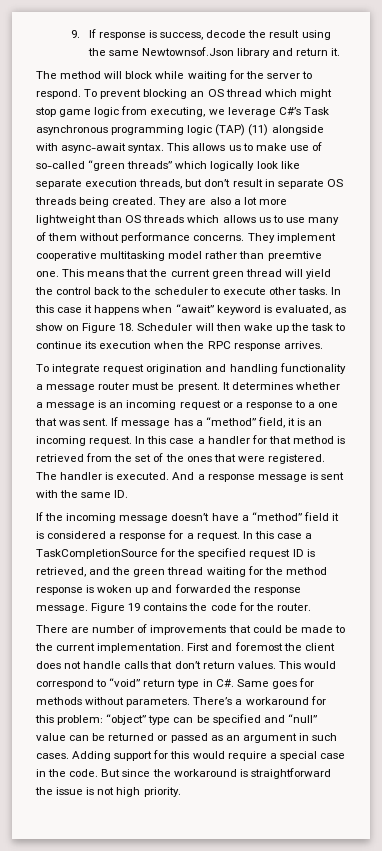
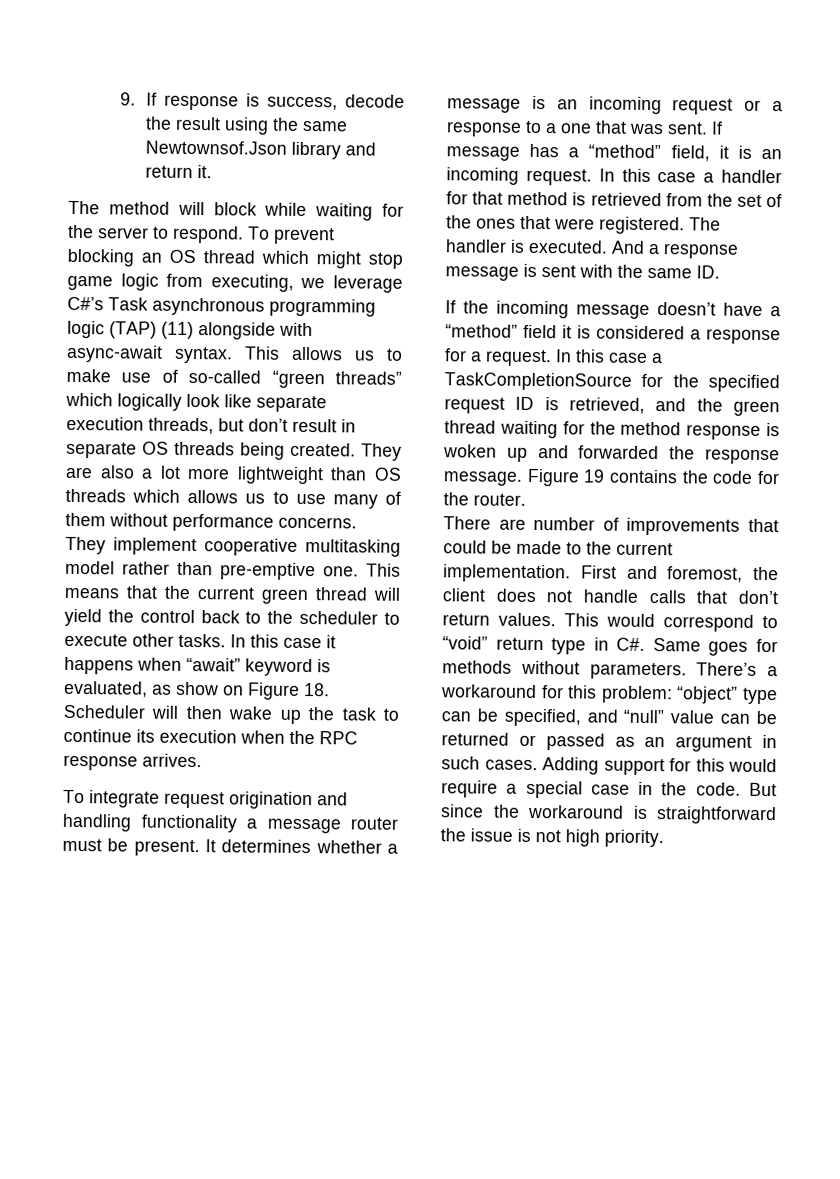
- They implement cooperative multitasking model rather than preemtive one.
+ They implement cooperative multitasking model rather than pre-emptive one.
- First and foremost the client does not handle calls that don’t return values.
+ First and foremost, the client does not handle calls that don’t return values.
- There’s a workaround for this problem: “object” type can be specified and “null” value can be returned or passed as an argument in such cases.
+ There’s a workaround for this problem: “object” type can be specified, and “null” value can be returned or passed as an argument in such cases.

